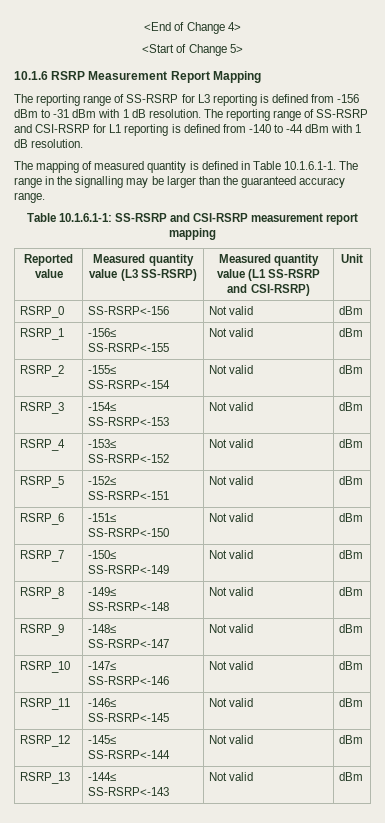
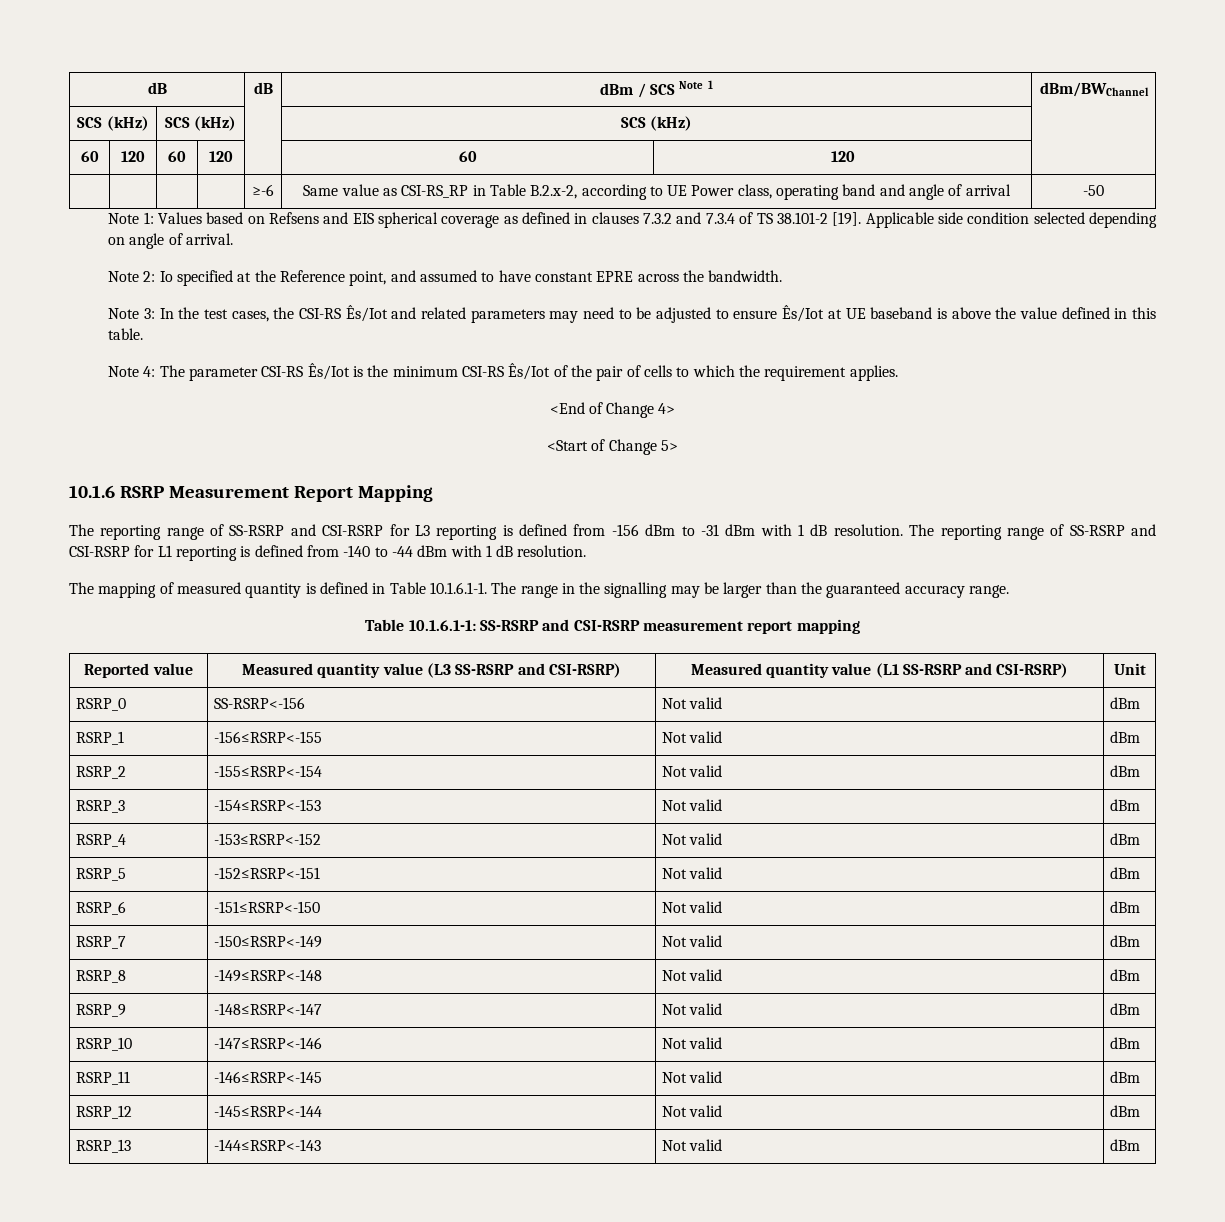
+ dB | dB | dBm / SCS Note 1 | dBm/BWChannel
+ SCS (kHz) | SCS (kHz) | | SCS (kHz) |
+ 60 | 120 | 60 | 120 | | 60 | 120 |
+ | | | | ≥-6 | Same value as CSI-RS_RP in Table B.2.x-2, according to UE Power class, operating band and angle of arrival | -50
+ Note 1: Values based on Refsens and EIS spherical coverage as defined in clauses 7.3.2 and 7.3.4 of TS 38.101-2 [19]. Applicable side condition selected depending on angle of arrival.
+ Note 2: Io specified at the Reference point, and assumed to have constant EPRE across the bandwidth.
+ Note 3: In the test cases, the CSI-RS Ês/Iot and related parameters may need to be adjusted to ensure Ês/Iot at UE baseband is above the value defined in this table.
+ Note 4: The parameter CSI-RS Ês/Iot is the minimum CSI-RS Ês/Iot of the pair of cells to which the requirement applies.
- The reporting range of SS-RSRP for L3 reporting is defined from -156 dBm to -31 dBm with 1 dB resolution.
+ The reporting range of SS-RSRP and CSI-RSRP for L3 reporting is defined from -156 dBm to -31 dBm with 1 dB resolution.
- Reported value | Measured quantity value (L3 SS-RSRP) | Measured quantity value (L1 SS-RSRP and CSI-RSRP) | Unit
+ Reported value | Measured quantity value (L3 SS-RSRP and CSI-RSRP) | Measured quantity value (L1 SS-RSRP and CSI-RSRP) | Unit
- RSRP_1 | -156≤ SS-RSRP<-155 | Not valid | dBm
+ RSRP_1 | -156≤RSRP<-155 | Not valid | dBm
- RSRP_2 | -155≤ SS-RSRP<-154 | Not valid | dBm
+ RSRP_2 | -155≤RSRP<-154 | Not valid | dBm
- RSRP_3 | -154≤ SS-RSRP<-153 | Not valid | dBm
+ RSRP_3 | -154≤RSRP<-153 | Not valid | dBm
- RSRP_4 | -153≤ SS-RSRP<-152 | Not valid | dBm
+ RSRP_4 | -153≤RSRP<-152 | Not valid | dBm
- RSRP_5 | -152≤ SS-RSRP<-151 | Not valid | dBm
+ RSRP_5 | -152≤RSRP<-151 | Not valid | dBm
- RSRP_6 | -151≤ SS-RSRP<-150 | Not valid | dBm
+ RSRP_6 | -151≤RSRP<-150 | Not valid | dBm
- RSRP_7 | -150≤ SS-RSRP<-149 | Not valid | dBm
+ RSRP_7 | -150≤RSRP<-149 | Not valid | dBm
- RSRP_8 | -149≤ SS-RSRP<-148 | Not valid | dBm
+ RSRP_8 | -149≤RSRP<-148 | Not valid | dBm
- RSRP_9 | -148≤ SS-RSRP<-147 | Not valid | dBm
+ RSRP_9 | -148≤RSRP<-147 | Not valid | dBm
- RSRP_10 | -147≤ SS-RSRP<-146 | Not valid | dBm
+ RSRP_10 | -147≤RSRP<-146 | Not valid | dBm
- RSRP_11 | -146≤ SS-RSRP<-145 | Not valid | dBm
+ RSRP_11 | -146≤RSRP<-145 | Not valid | dBm
- RSRP_12 | -145≤ SS-RSRP<-144 | Not valid | dBm
+ RSRP_12 | -145≤RSRP<-144 | Not valid | dBm
- RSRP_13 | -144≤ SS-RSRP<-143 | Not valid | dBm
+ RSRP_13 | -144≤RSRP<-143 | Not valid | dBm

